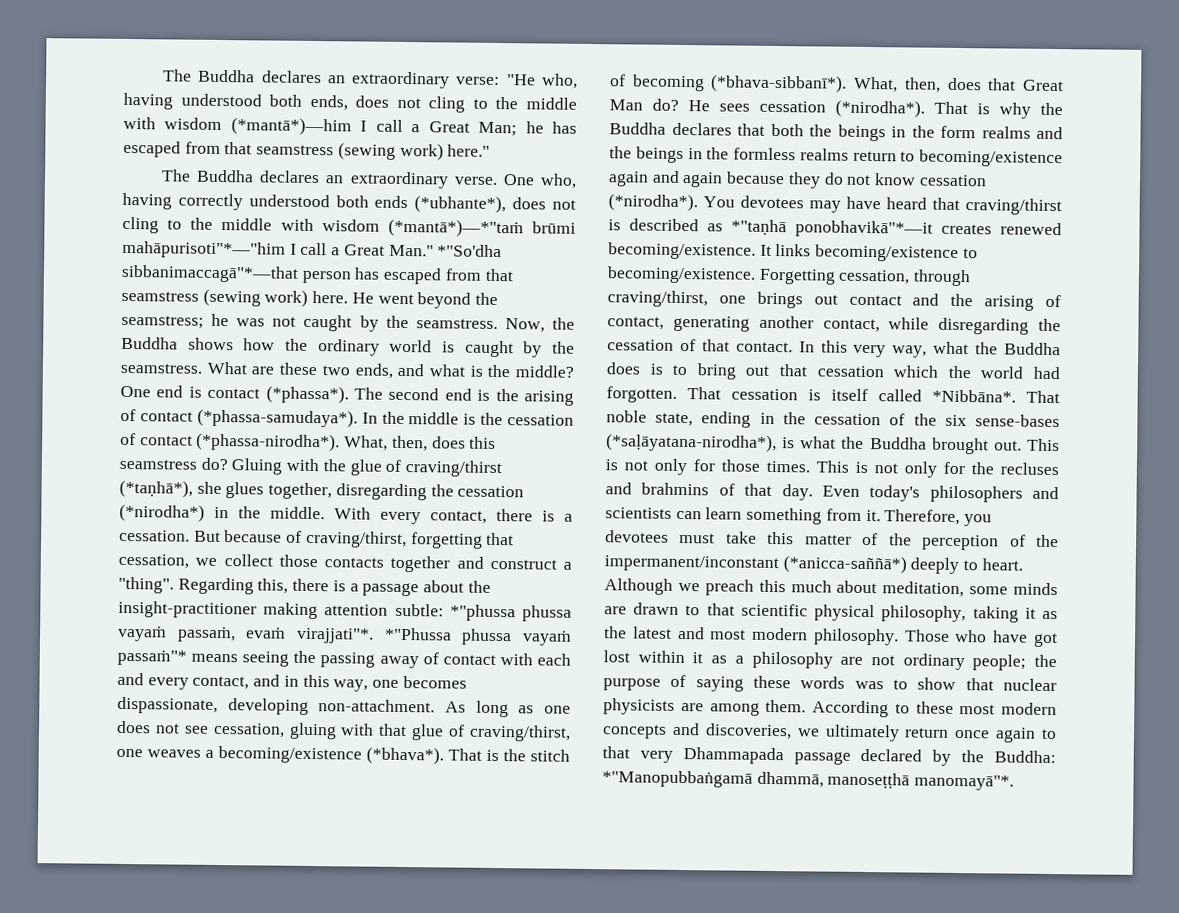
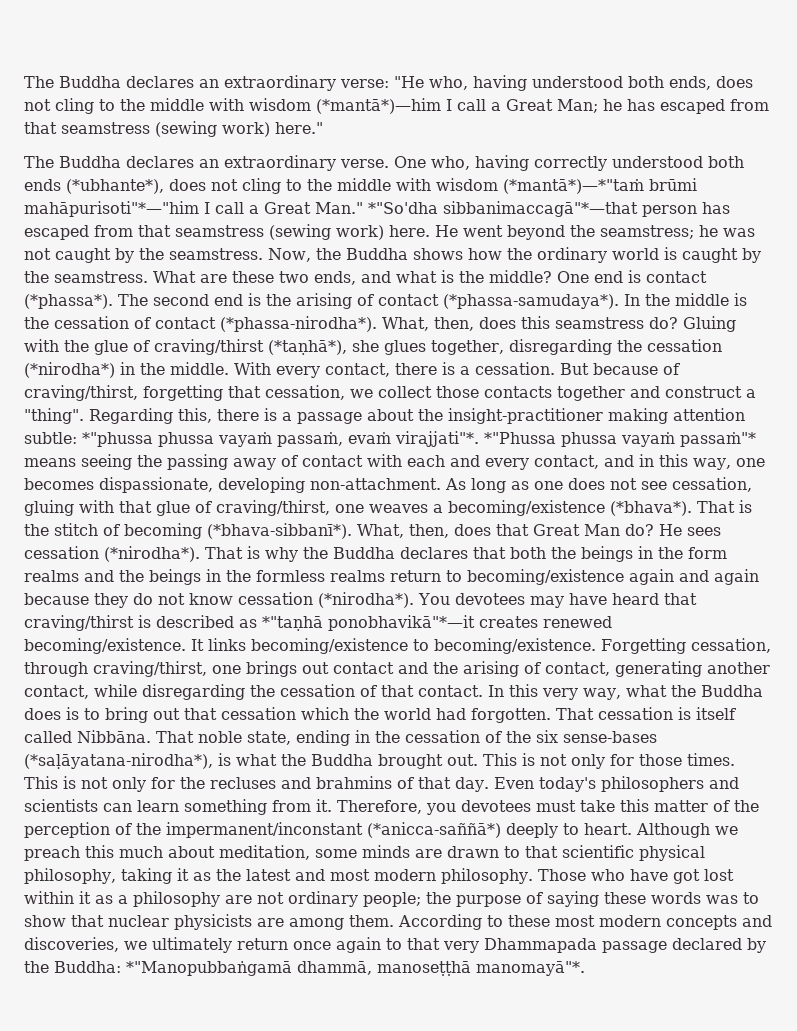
- That cessation is itself called *Nibbāna*.
+ That cessation is itself called Nibbāna.

